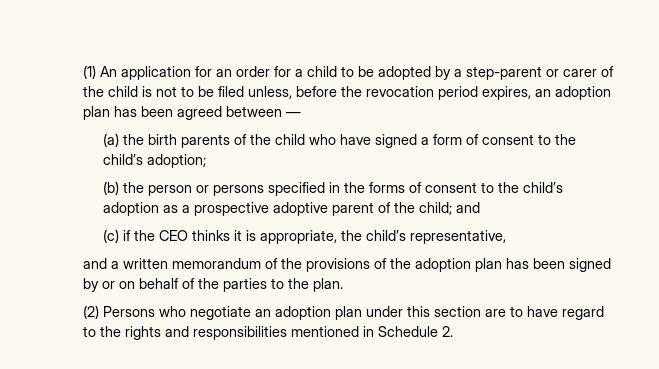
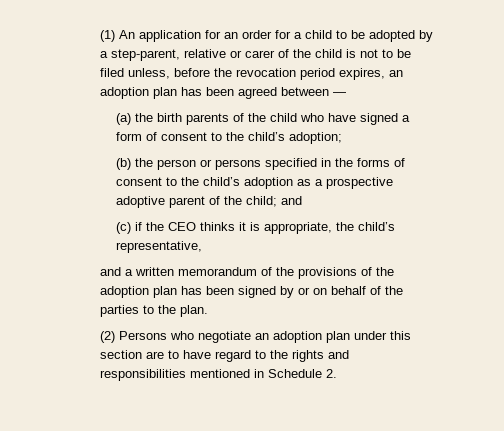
- (1) An application for an order for a child to be adopted by a step-parent or carer of the child is not to be filed unless, before the revocation period expires, an adoption plan has been agreed between —
+ (1) An application for an order for a child to be adopted by a step-parent, relative or carer of the child is not to be filed unless, before the revocation period expires, an adoption plan has been agreed between —

